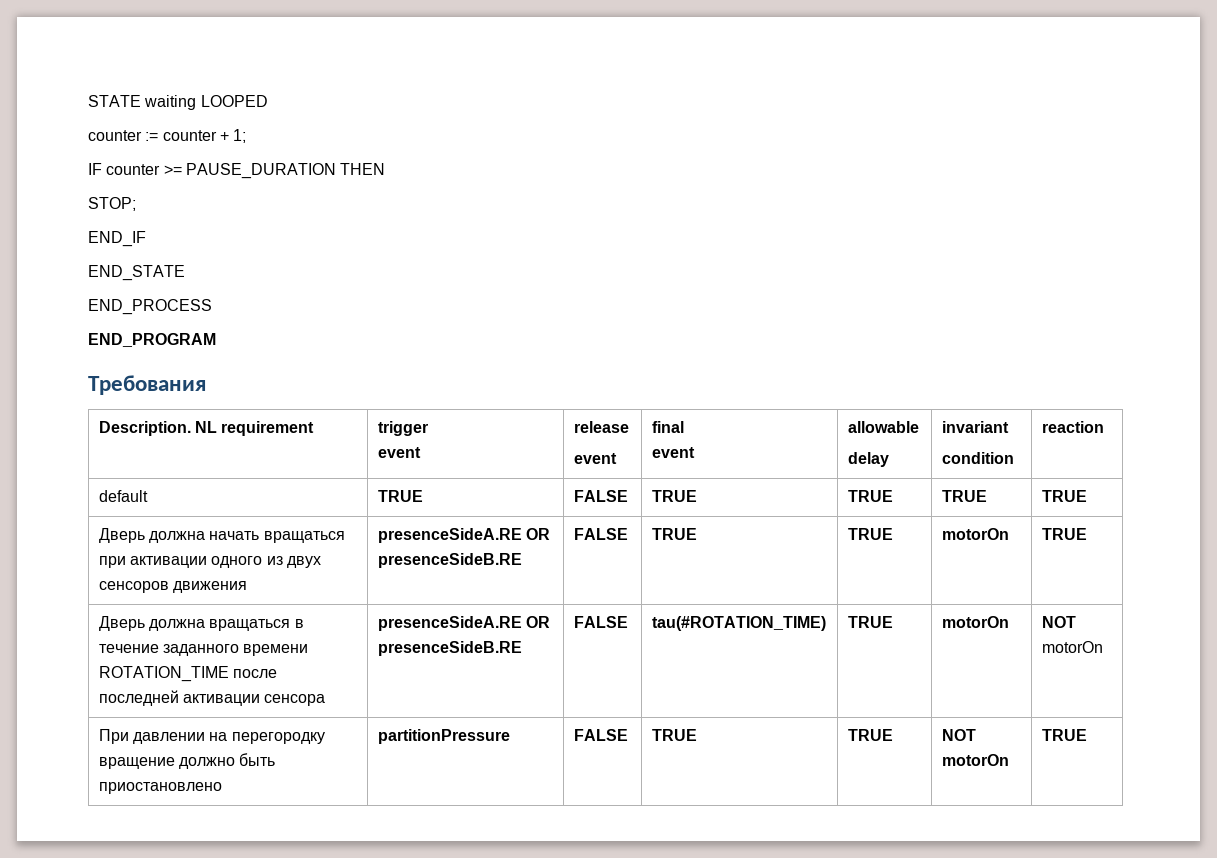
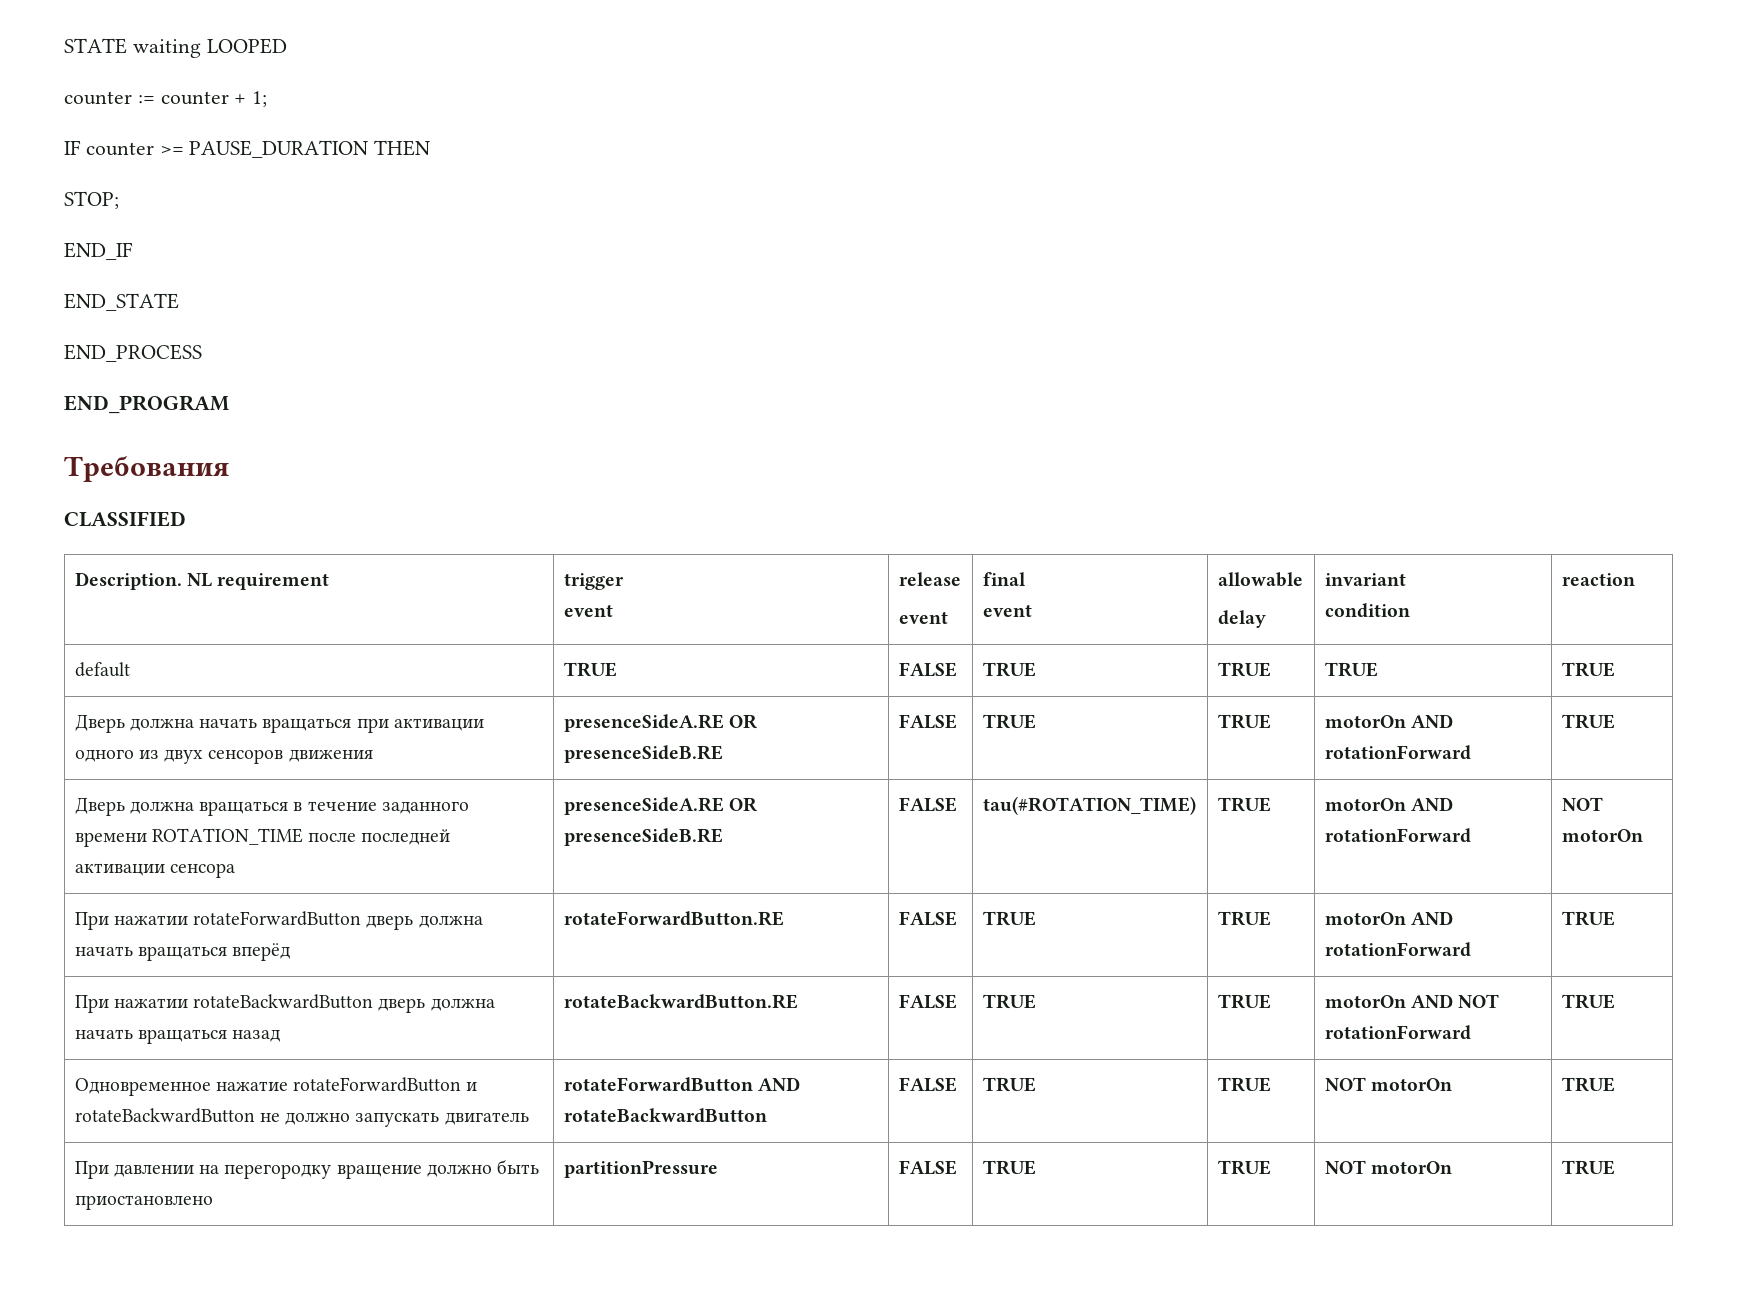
+ CLASSIFIED
- Дверь должна начать вращаться при активации одного из двух сенсоров движения | presenceSideA.RE OR presenceSideB.RE | FALSE | TRUE | TRUE | motorOn | TRUE
+ Дверь должна начать вращаться при активации одного из двух сенсоров движения | presenceSideA.RE OR presenceSideB.RE | FALSE | TRUE | TRUE | motorOn AND rotationForward | TRUE
- Дверь должна вращаться в течение заданного времени ROTATION_TIME после последней активации сенсора | presenceSideA.RE OR presenceSideB.RE | FALSE | tau(#ROTATION_TIME) | TRUE | motorOn | NOT motorOn
+ Дверь должна вращаться в течение заданного времени ROTATION_TIME после последней активации сенсора | presenceSideA.RE OR presenceSideB.RE | FALSE | tau(#ROTATION_TIME) | TRUE | motorOn AND rotationForward | NOT motorOn
+ При нажатии rotateForwardButton дверь должна начать вращаться вперёд | rotateForwardButton.RE | FALSE | TRUE | TRUE | motorOn AND rotationForward | TRUE
+ При нажатии rotateBackwardButton дверь должна начать вращаться назад | rotateBackwardButton.RE | FALSE | TRUE | TRUE | motorOn AND NOT rotationForward | TRUE
+ Одновременное нажатие rotateForwardButton и rotateBackwardButton не должно запускать двигатель | rotateForwardButton AND rotateBackwardButton | FALSE | TRUE | TRUE | NOT motorOn | TRUE

